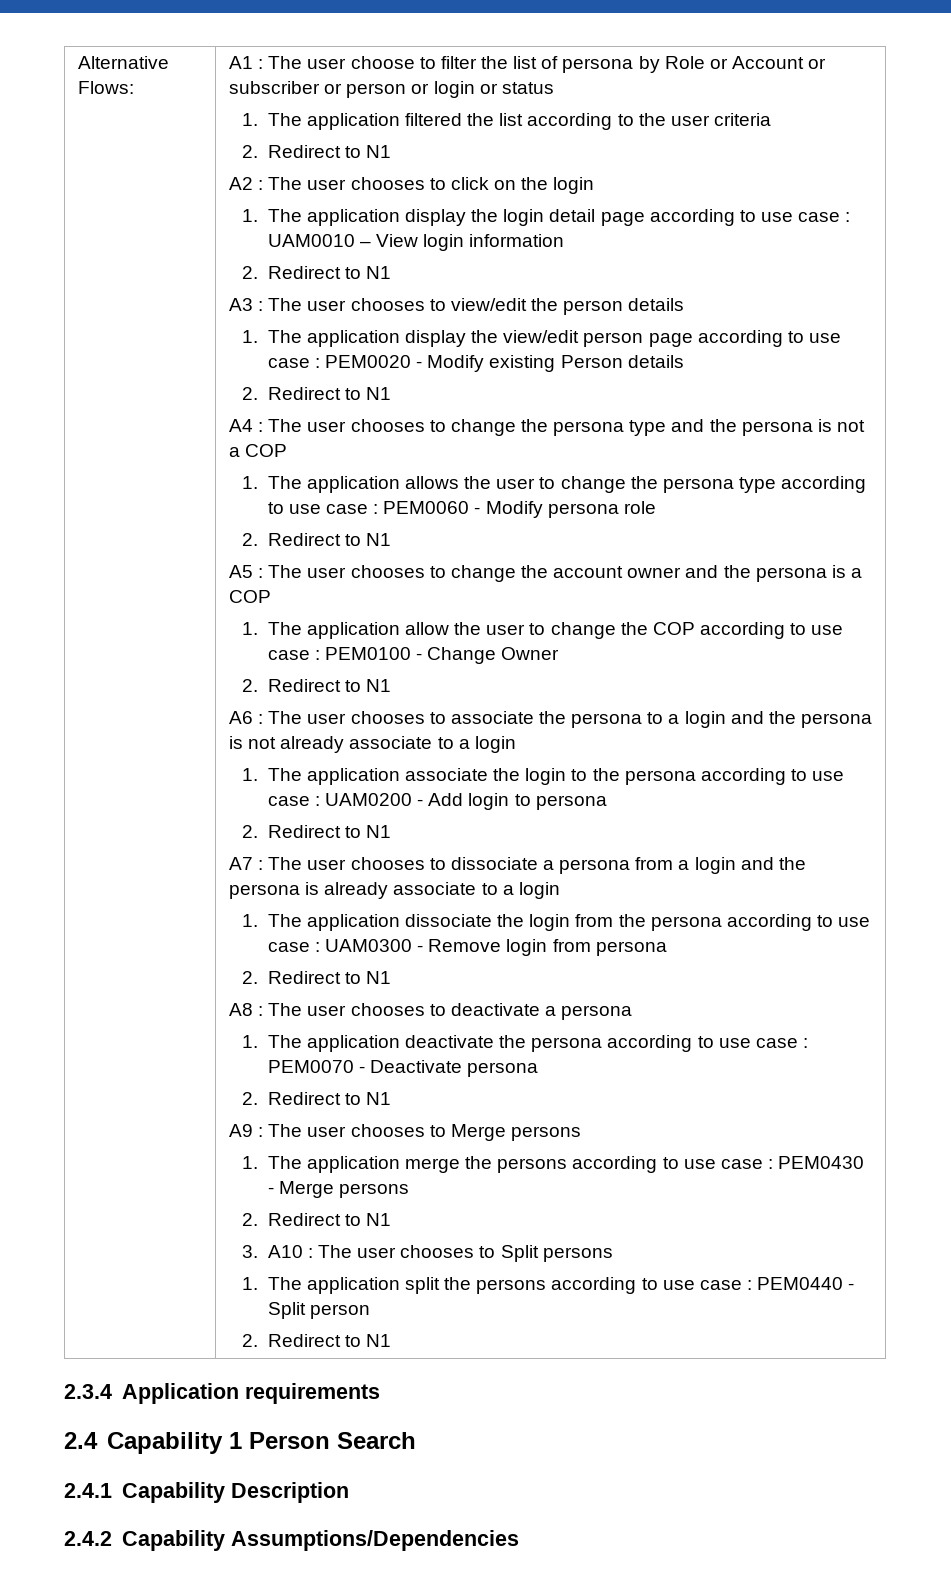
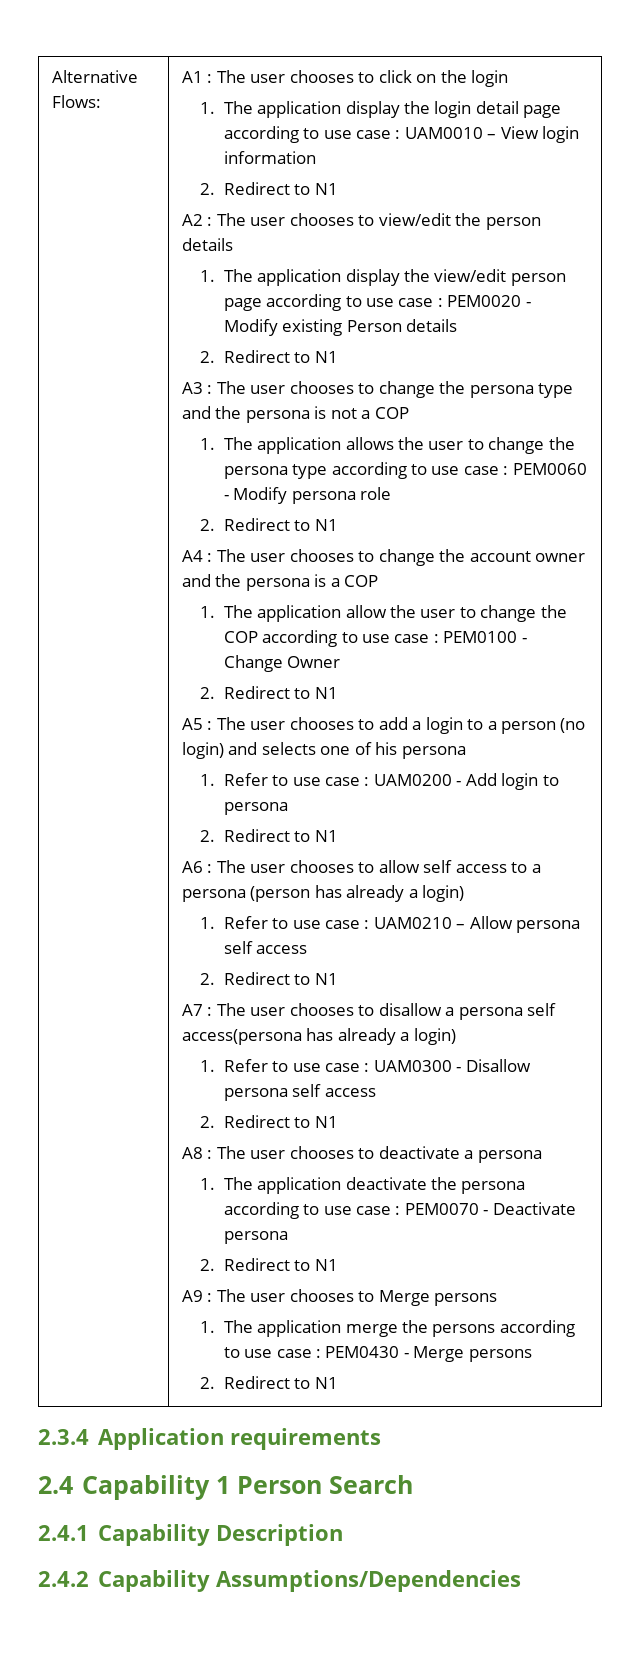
- A1 : The user choose to filter the list of persona by Role or Account or subscriber or person or login or status
- 1. The application filtered the list according to the user criteria
- 2. Redirect to N1
- A2 : The user chooses to click on the login
+ A1 : The user chooses to click on the login
- A3 : The user chooses to view/edit the person details
+ A2 : The user chooses to view/edit the person details
- A4 : The user chooses to change the persona type and the persona is not a COP
+ A3 : The user chooses to change the persona type and the persona is not a COP
- A5 : The user chooses to change the account owner and the persona is a COP
+ A4 : The user chooses to change the account owner and the persona is a COP
- A6 : The user chooses to associate the persona to a login and the persona is not already associate to a login
- 1. The application associate the login to the persona according to use case : UAM0200 - Add login to persona
+ A5 : The user chooses to add a login to a person (no login) and selects one of his persona
+ 1. Refer to use case : UAM0200 - Add login to persona
+ A6 : The user chooses to allow self access to a persona (person has already a login)
+ 1. Refer to use case : UAM0210 – Allow persona self access
+ 2. Redirect to N1
- A7 : The user chooses to dissociate a persona from a login and the persona is already associate to a login
- 1. The application dissociate the login from the persona according to use case : UAM0300 - Remove login from persona
+ A7 : The user chooses to disallow a persona self access(persona has already a login)
+ 1. Refer to use case : UAM0300 - Disallow persona self access
- 3. A10 : The user chooses to Split persons
- 1. The application split the persons according to use case : PEM0440 - Split person
- 2. Redirect to N1

